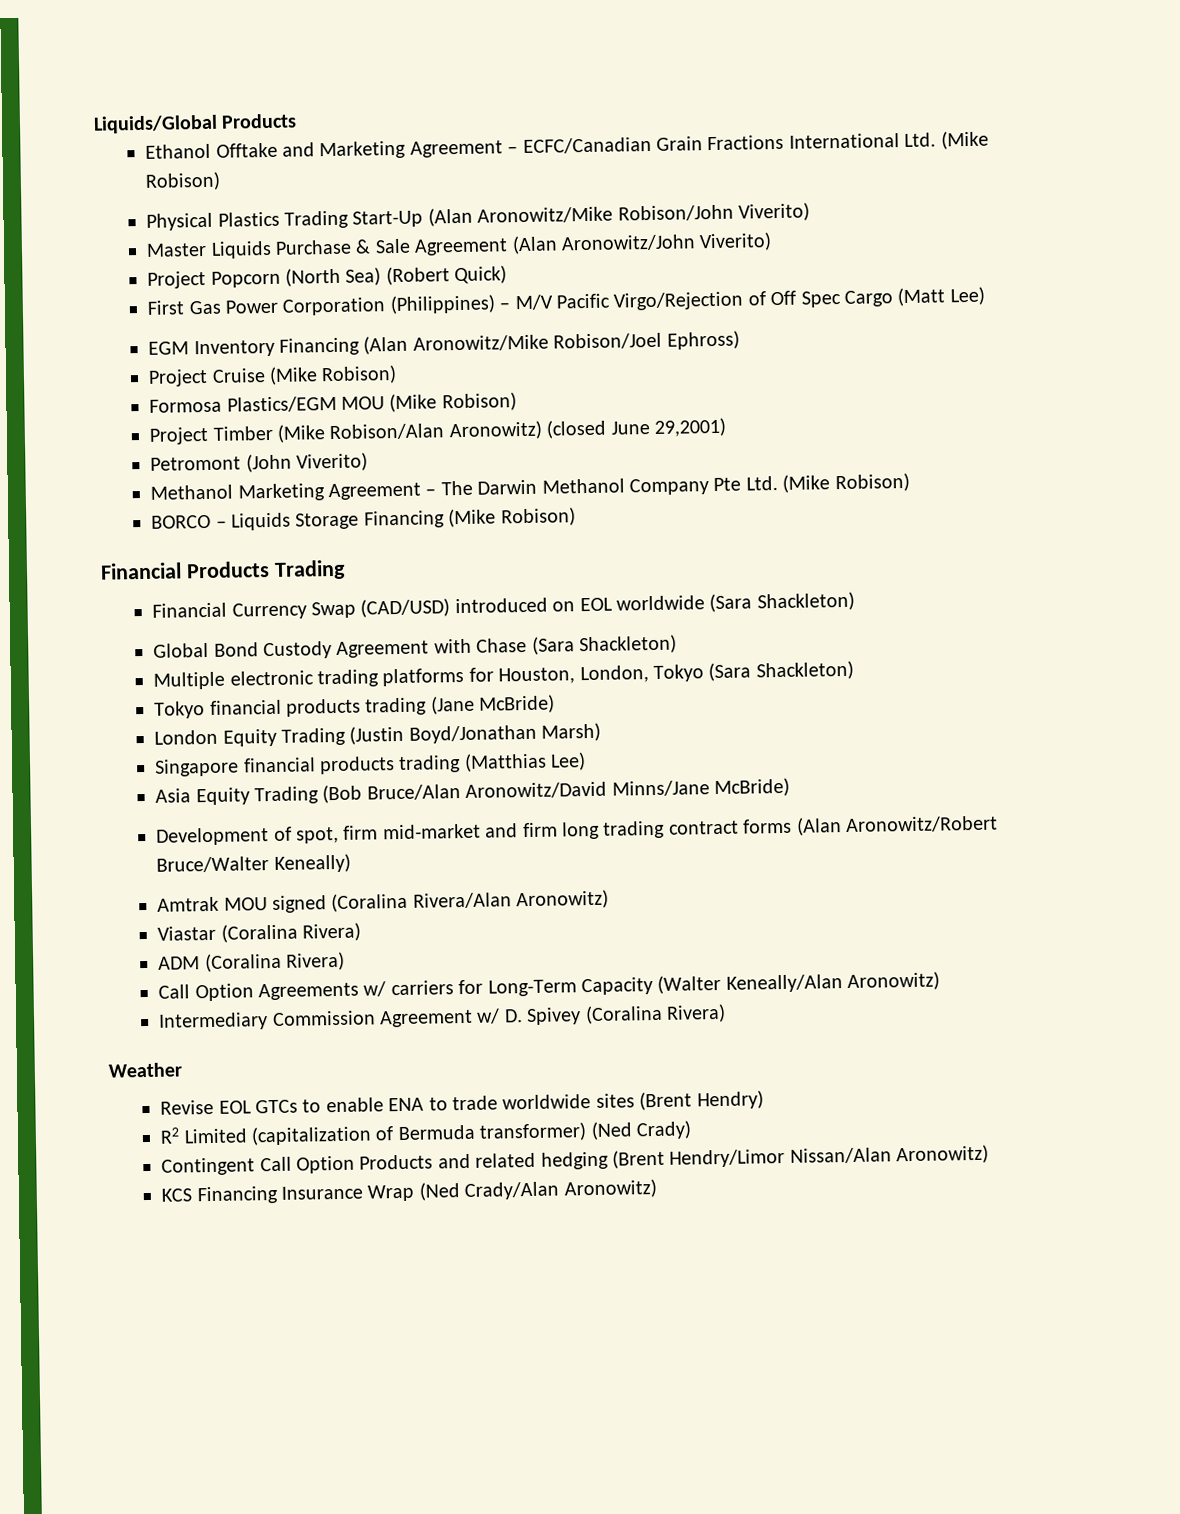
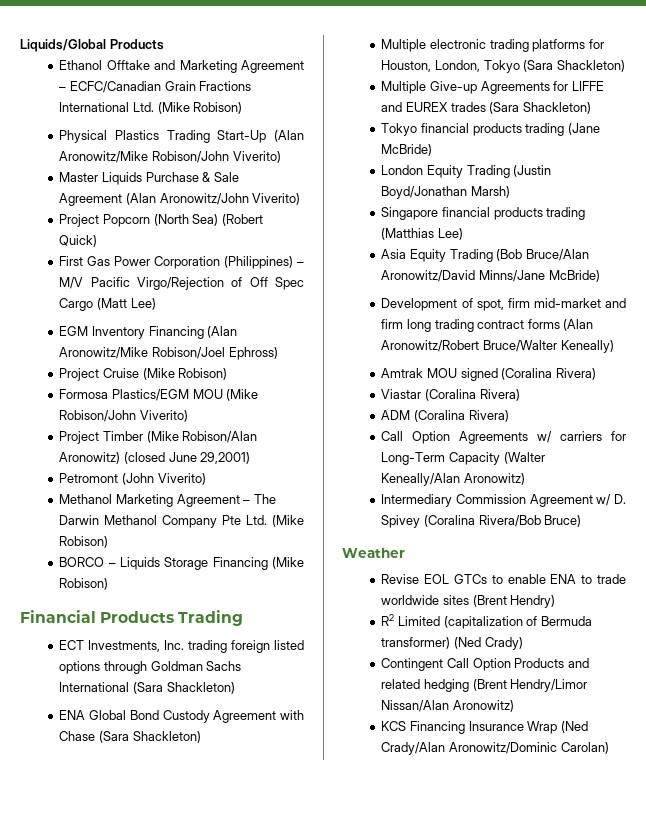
- Formosa Plastics/EGM MOU (Mike Robison)
+ Formosa Plastics/EGM MOU (Mike Robison/John Viverito)
- Financial Currency Swap (CAD/USD) introduced on EOL worldwide (Sara Shackleton)
- Global Bond Custody Agreement with Chase (Sara Shackleton)
+ ECT Investments, Inc. trading foreign listed options through Goldman Sachs International (Sara Shackleton)
+ ENA Global Bond Custody Agreement with Chase (Sara Shackleton)
+ Multiple Give-up Agreements for LIFFE and EUREX trades (Sara Shackleton)
- Amtrak MOU signed (Coralina Rivera/Alan Aronowitz)
+ Amtrak MOU signed (Coralina Rivera)
- Intermediary Commission Agreement w/ D. Spivey (Coralina Rivera)
+ Intermediary Commission Agreement w/ D. Spivey (Coralina Rivera/Bob Bruce)
- KCS Financing Insurance Wrap (Ned Crady/Alan Aronowitz)
+ KCS Financing Insurance Wrap (Ned Crady/Alan Aronowitz/Dominic Carolan)

